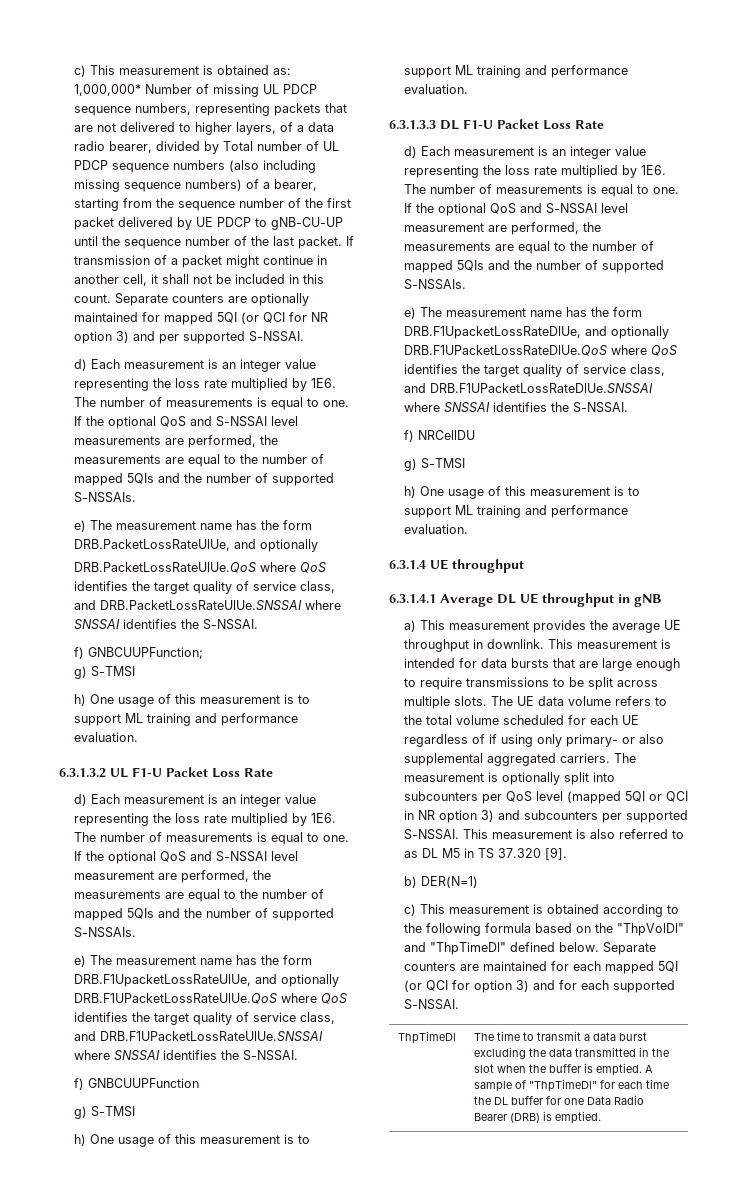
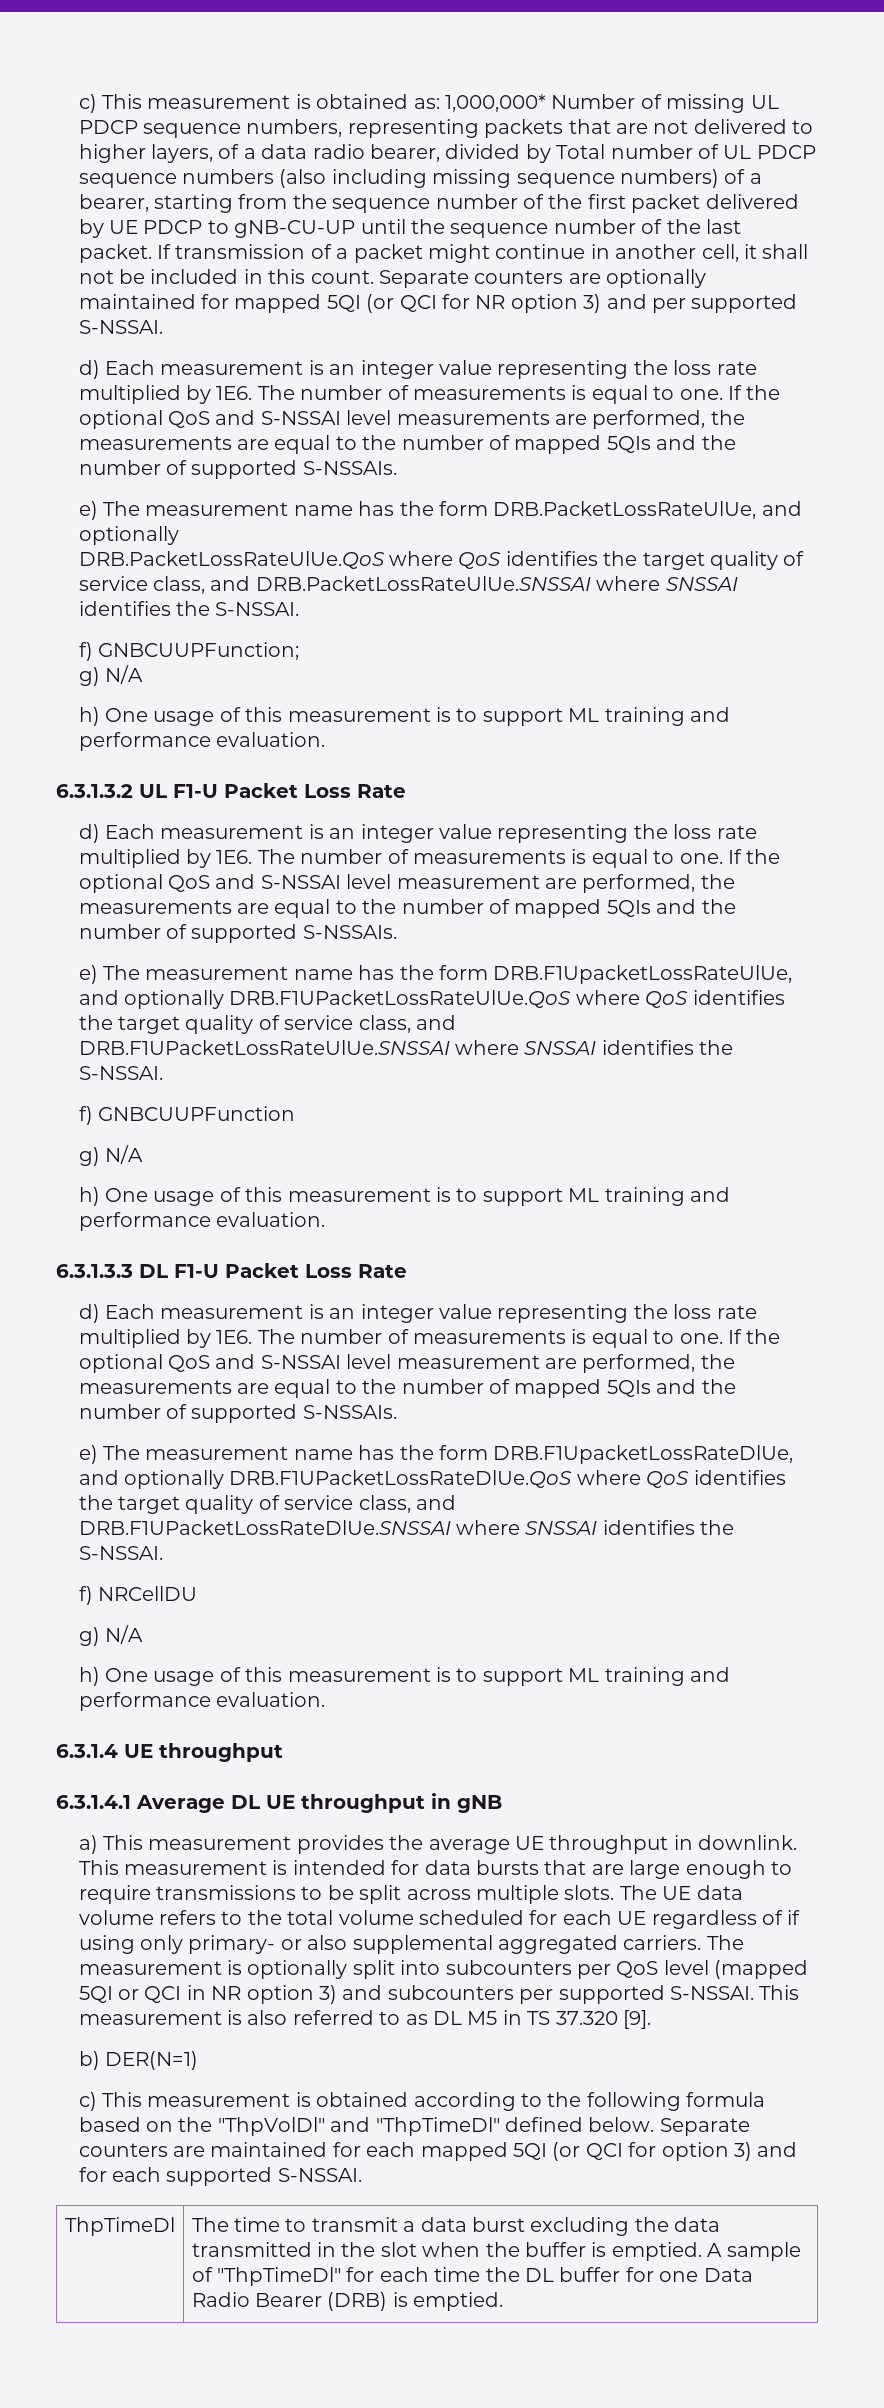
  f) GNBCUUPFunction;
- g) S-TMSI
+ g) N/A
  f) GNBCUUPFunction
- g) S-TMSI
+ g) N/A
  f) NRCellDU
- g) S-TMSI
+ g) N/A

